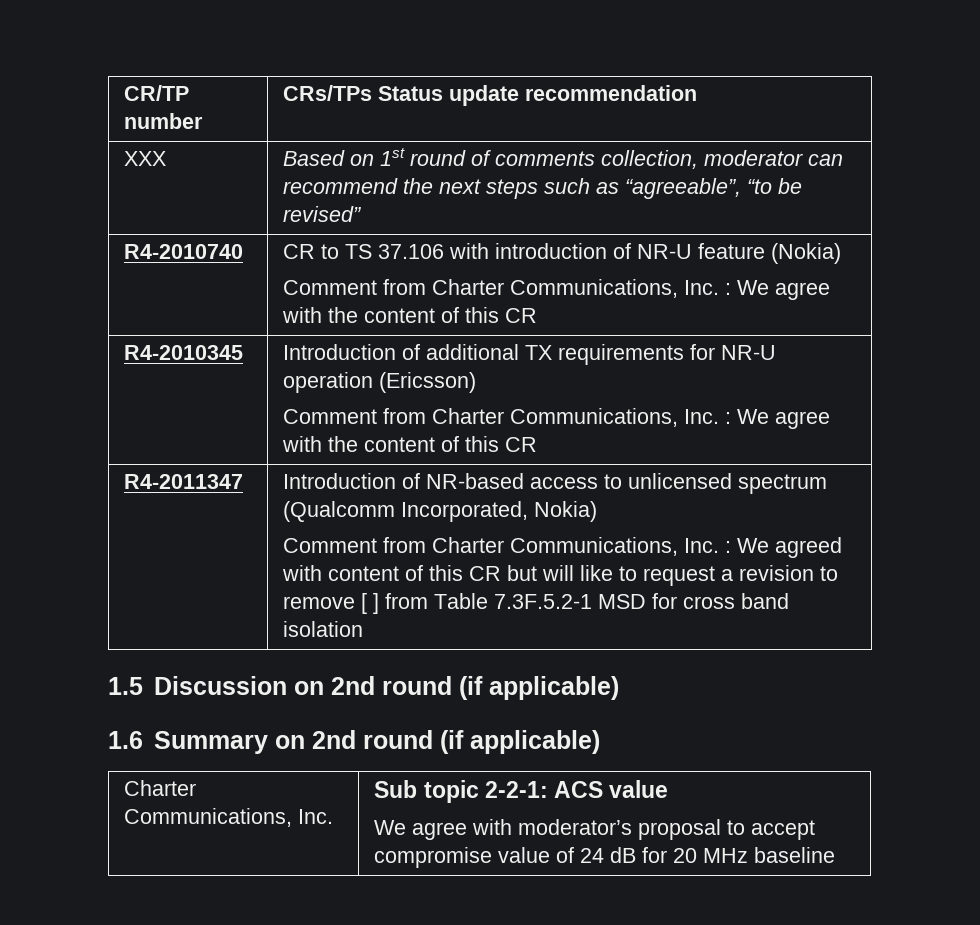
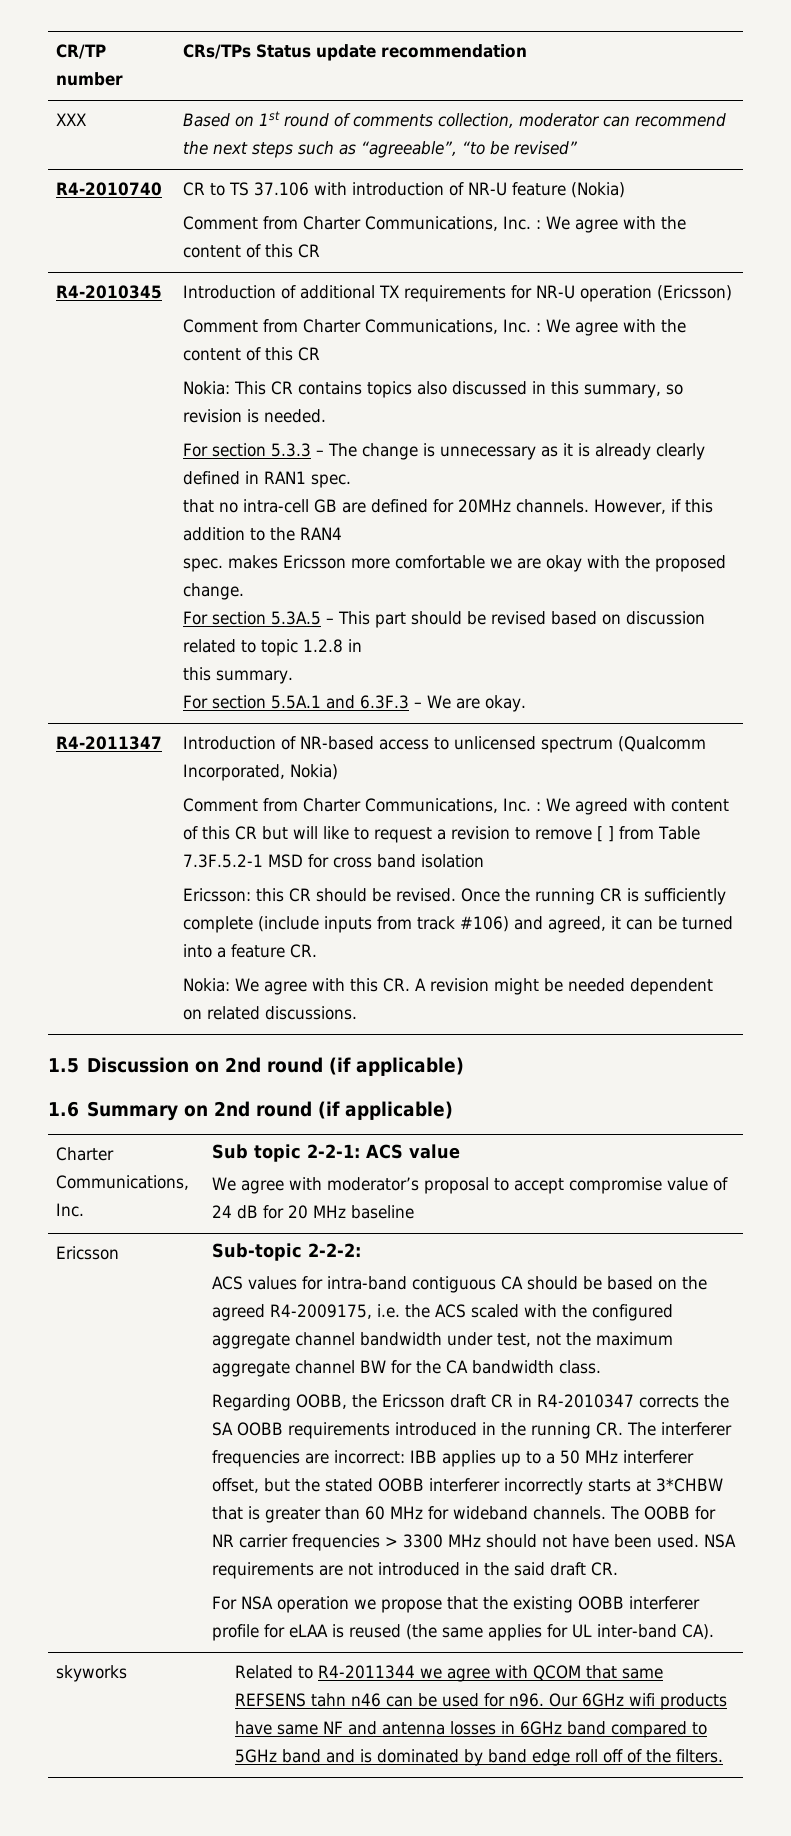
+ Nokia: This CR contains topics also discussed in this summary, so revision is needed.
+ For section 5.3.3 – The change is unnecessary as it is already clearly defined in RAN1 spec.
+ that no intra-cell GB are defined for 20MHz channels. However, if this addition to the RAN4
+ spec. makes Ericsson more comfortable we are okay with the proposed change.
+ For section 5.3A.5 – This part should be revised based on discussion related to topic 1.2.8 in
+ this summary.
+ For section 5.5A.1 and 6.3F.3 – We are okay.
+ Ericsson: this CR should be revised. Once the running CR is sufficiently complete (include inputs from track #106) and agreed, it can be turned into a feature CR.
+ Nokia: We agree with this CR. A revision might be needed dependent on related discussions.
+ Ericsson | Sub-topic 2-2-2:
+ ACS values for intra-band contiguous CA should be based on the agreed R4-2009175, i.e. the ACS scaled with the configured aggregate channel bandwidth under test, not the maximum aggregate channel BW for the CA bandwidth class.
+ Regarding OOBB, the Ericsson draft CR in R4-2010347 corrects the SA OOBB requirements introduced in the running CR. The interferer frequencies are incorrect: IBB applies up to a 50 MHz interferer offset, but the stated OOBB interferer incorrectly starts at 3*CHBW that is greater than 60 MHz for wideband channels. The OOBB for NR carrier frequencies > 3300 MHz should not have been used. NSA requirements are not introduced in the said draft CR.
+ For NSA operation we propose that the existing OOBB interferer profile for eLAA is reused (the same applies for UL inter-band CA).
+ skyworks | Related to R4-2011344 we agree with QCOM that same REFSENS tahn n46 can be used for n96. Our 6GHz wifi products have same NF and antenna losses in 6GHz band compared to 5GHz band and is dominated by band edge roll off of the filters.

